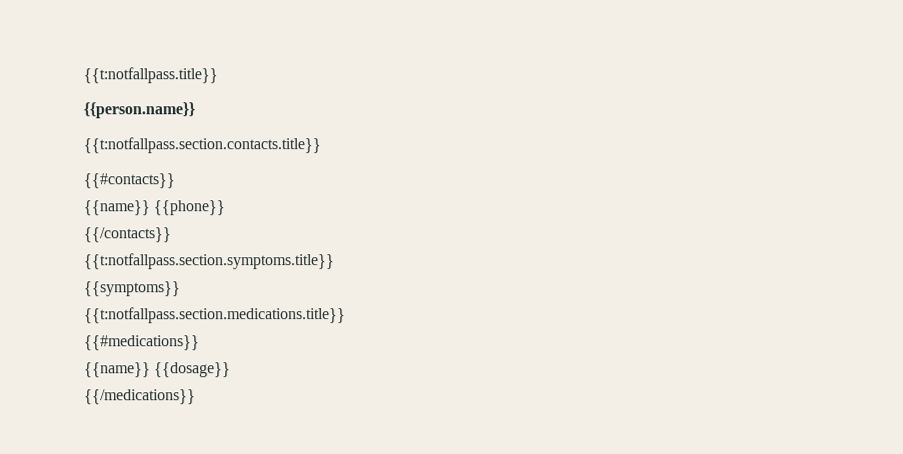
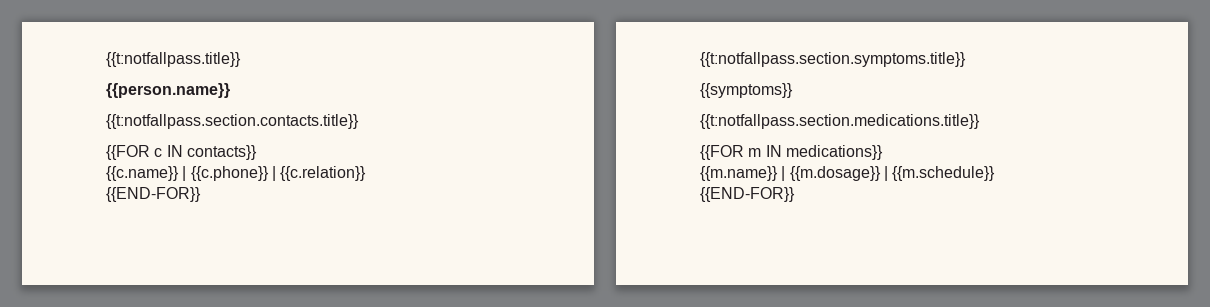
- {{#contacts}}
- {{name}} {{phone}}
- {{/contacts}}
+ {{FOR c IN contacts}}
+ {{c.name}} | {{c.phone}} | {{c.relation}}
+ {{END-FOR}}
  {{t:notfallpass.section.symptoms.title}}
  {{symptoms}}
  {{t:notfallpass.section.medications.title}}
- {{#medications}}
- {{name}} {{dosage}}
- {{/medications}}
+ {{FOR m IN medications}}
+ {{m.name}} | {{m.dosage}} | {{m.schedule}}
+ {{END-FOR}}

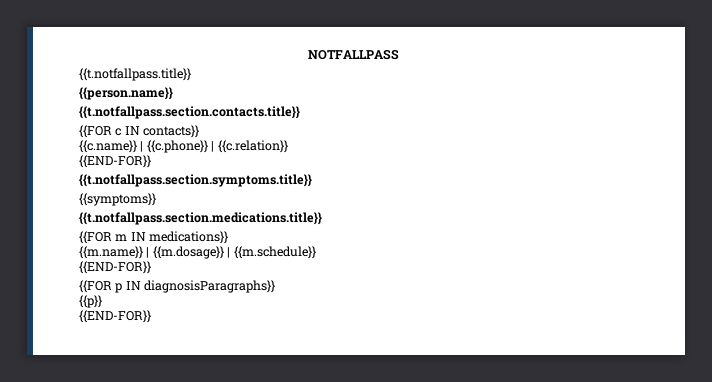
- {{t:notfallpass.title}}
+ NOTFALLPASS
+ {{t.notfallpass.title}}
- {{t:notfallpass.section.contacts.title}}
+ {{t.notfallpass.section.contacts.title}}
- {{t:notfallpass.section.symptoms.title}}
+ {{t.notfallpass.section.symptoms.title}}
- {{t:notfallpass.section.medications.title}}
+ {{t.notfallpass.section.medications.title}}
+ {{FOR p IN diagnosisParagraphs}}
+ {{p}}
+ {{END-FOR}}

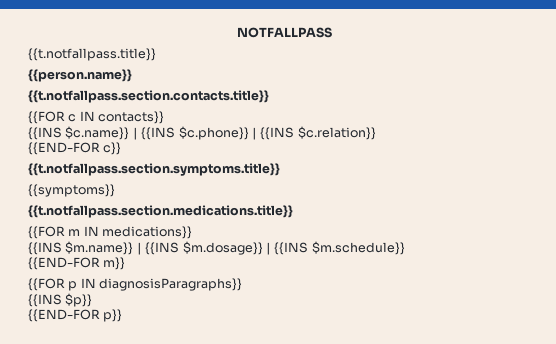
- {{c.name}} | {{c.phone}} | {{c.relation}}
- {{END-FOR}}
+ {{INS $c.name}} | {{INS $c.phone}} | {{INS $c.relation}}
+ {{END-FOR c}}
- {{m.name}} | {{m.dosage}} | {{m.schedule}}
- {{END-FOR}}
+ {{INS $m.name}} | {{INS $m.dosage}} | {{INS $m.schedule}}
+ {{END-FOR m}}
- {{p}}
- {{END-FOR}}
+ {{INS $p}}
+ {{END-FOR p}}

